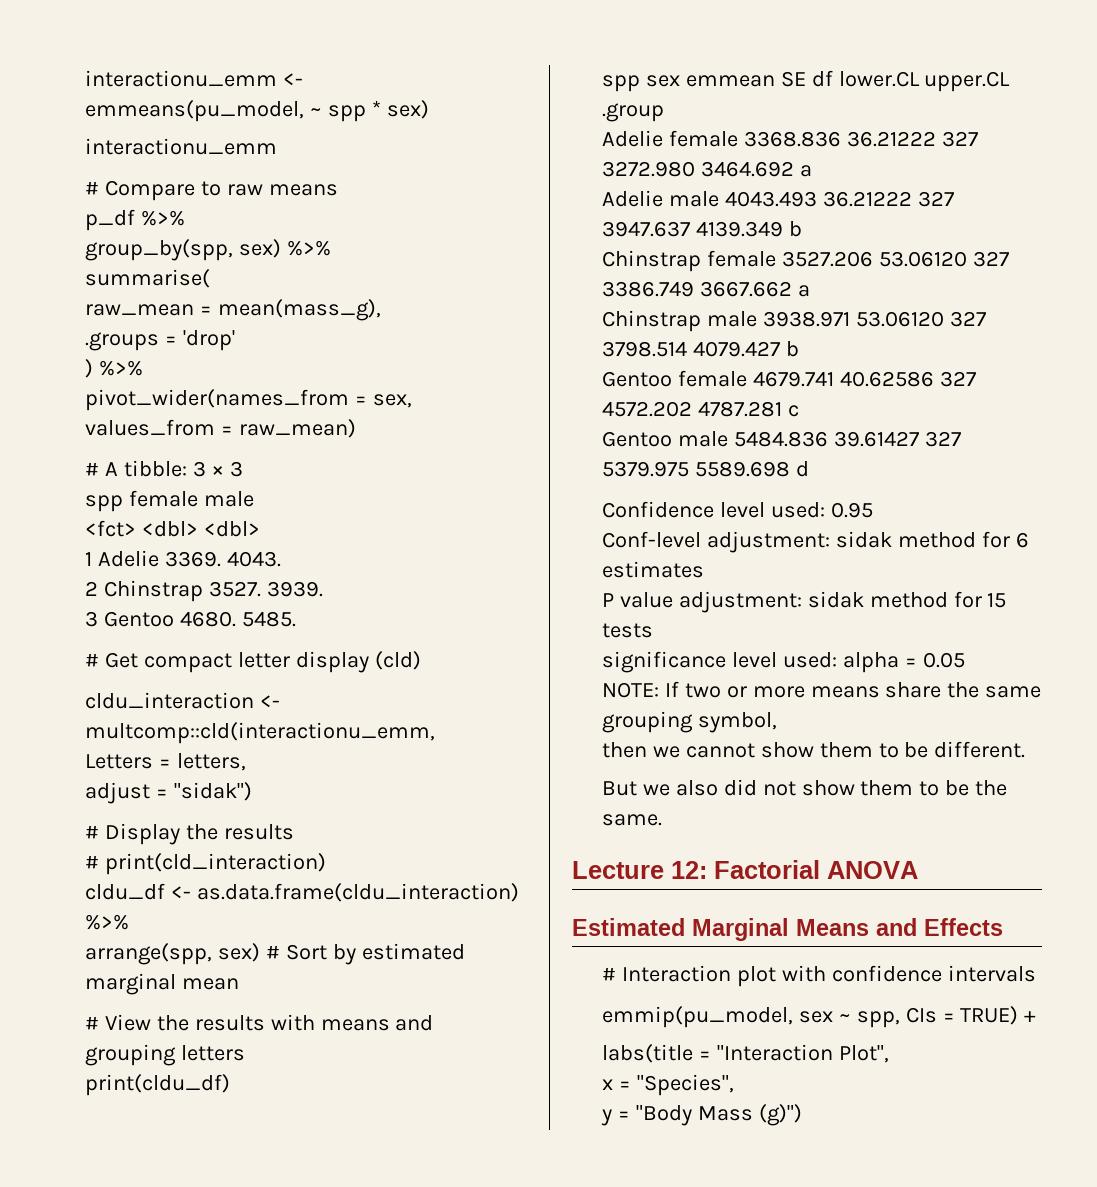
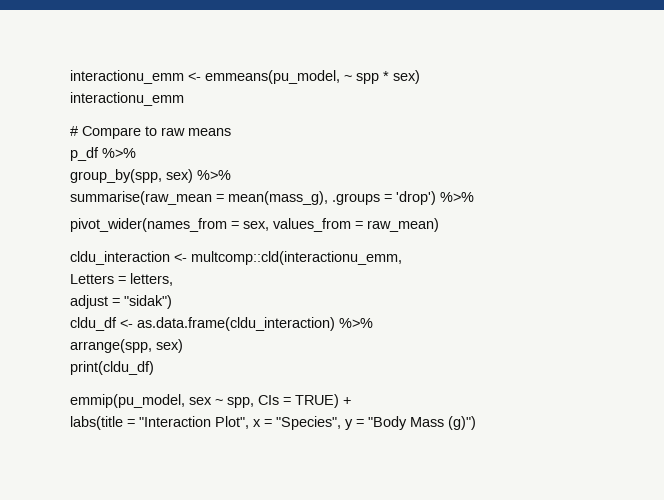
- summarise(
- raw_mean = mean(mass_g),
- .groups = 'drop'
- ) %>%
+ summarise(raw_mean = mean(mass_g), .groups = 'drop') %>%
- # A tibble: 3 × 3
- spp female male
- <fct> <dbl> <dbl>
- 1 Adelie 3369. 4043.
- 2 Chinstrap 3527. 3939.
- 3 Gentoo 4680. 5485.
- # Get compact letter display (cld)
- # Display the results
- # print(cld_interaction)
- arrange(spp, sex) # Sort by estimated marginal mean
- # View the results with means and grouping letters
+ arrange(spp, sex)
  print(cldu_df)
- spp sex emmean SE df lower.CL upper.CL .group
- Adelie female 3368.836 36.21222 327 3272.980 3464.692 a
- Adelie male 4043.493 36.21222 327 3947.637 4139.349 b
- Chinstrap female 3527.206 53.06120 327 3386.749 3667.662 a
- Chinstrap male 3938.971 53.06120 327 3798.514 4079.427 b
- Gentoo female 4679.741 40.62586 327 4572.202 4787.281 c
- Gentoo male 5484.836 39.61427 327 5379.975 5589.698 d
- Confidence level used: 0.95
- Conf-level adjustment: sidak method for 6 estimates
- P value adjustment: sidak method for 15 tests
- significance level used: alpha = 0.05
- NOTE: If two or more means share the same grouping symbol,
- then we cannot show them to be different.
- But we also did not show them to be the same.
- Lecture 12: Factorial ANOVA
- Estimated Marginal Means and Effects
- # Interaction plot with confidence intervals
- labs(title = "Interaction Plot",
- x = "Species",
- y = "Body Mass (g)")
+ labs(title = "Interaction Plot", x = "Species", y = "Body Mass (g)")

